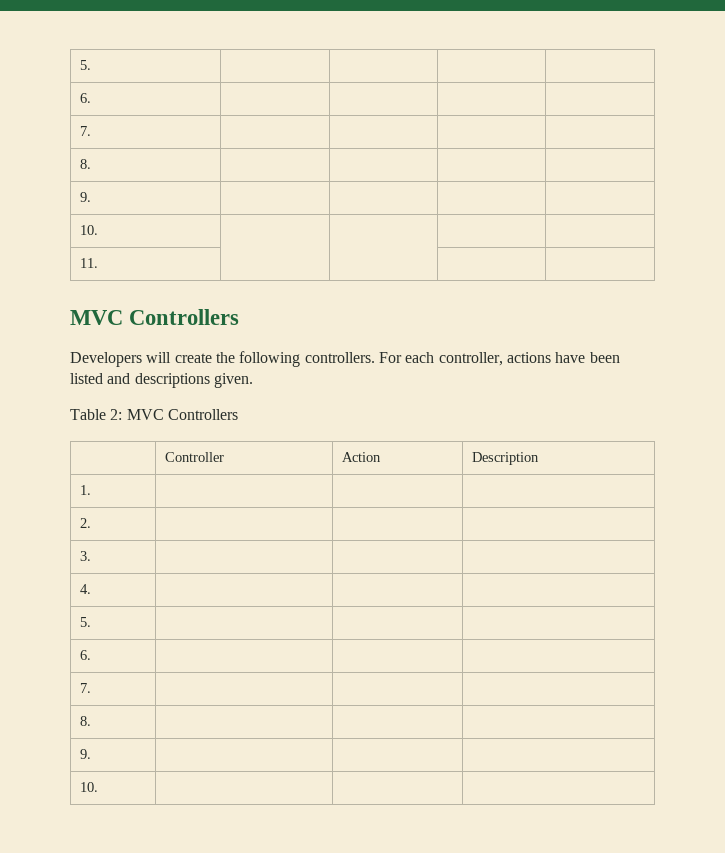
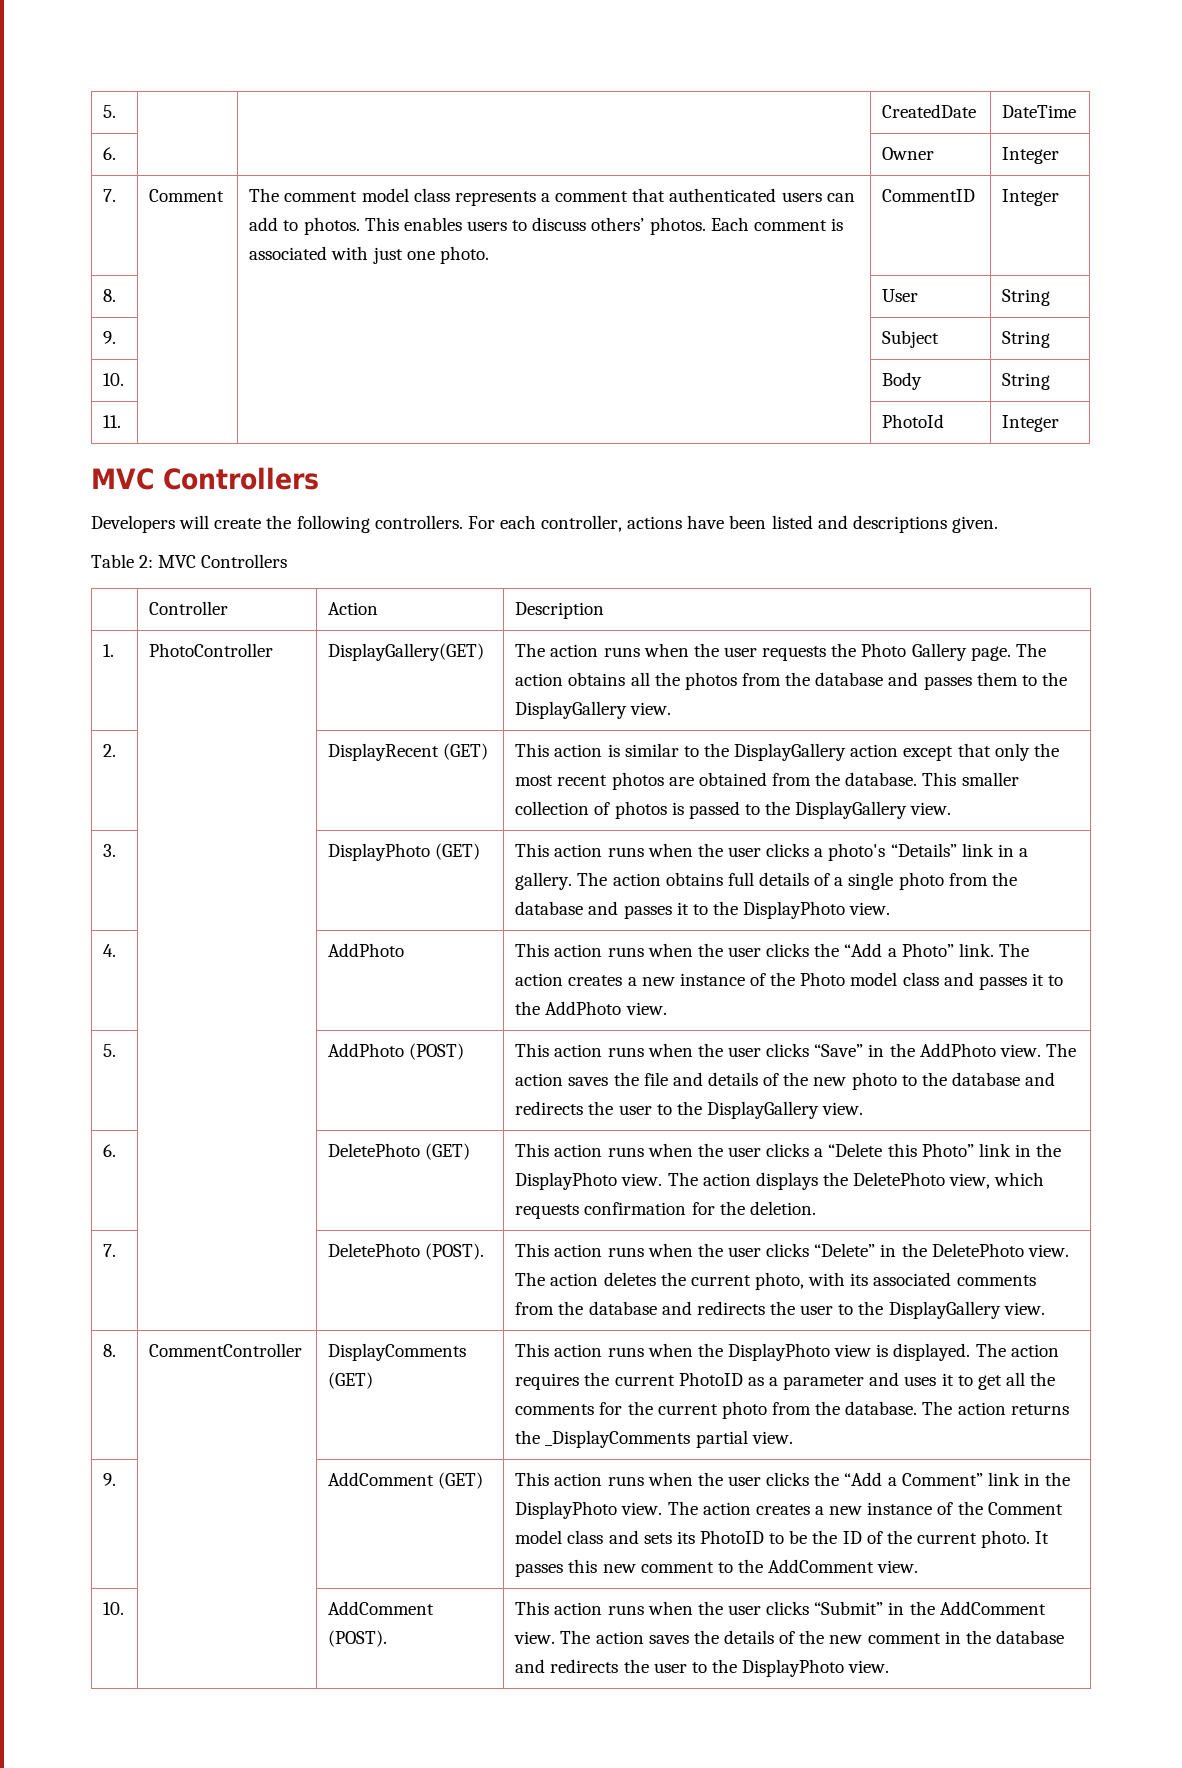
- 5. | | | |
- 6. | | | |
- 7. | | | |
- 8. | | | |
- 9. | | | |
- 10. | | | |
+ 5. | | | CreatedDate | DateTime
+ 6. | | | Owner | Integer
+ 7. | Comment | The comment model class represents a comment that authenticated users can add to photos. This enables users to discuss others’ photos. Each comment is associated with just one photo. | CommentID | Integer
+ 8. | | | User | String
+ 9. | | | Subject | String
+ 10. | | | Body | String
- 11. | | | |
+ 11. | | | PhotoId | Integer
- 1. | | |
- 2. | | |
- 3. | | |
- 4. | | |
- 5. | | |
- 6. | | |
- 7. | | |
- 8. | | |
- 9. | | |
- 10. | | |
+ 1. | PhotoController | DisplayGallery(GET) | The action runs when the user requests the Photo Gallery page. The action obtains all the photos from the database and passes them to the DisplayGallery view.
+ 2. | | DisplayRecent (GET) | This action is similar to the DisplayGallery action except that only the most recent photos are obtained from the database. This smaller collection of photos is passed to the DisplayGallery view.
+ 3. | | DisplayPhoto (GET) | This action runs when the user clicks a photo's “Details” link in a gallery. The action obtains full details of a single photo from the database and passes it to the DisplayPhoto view.
+ 4. | | AddPhoto | This action runs when the user clicks the “Add a Photo” link. The action creates a new instance of the Photo model class and passes it to the AddPhoto view.
+ 5. | | AddPhoto (POST) | This action runs when the user clicks “Save” in the AddPhoto view. The action saves the file and details of the new photo to the database and redirects the user to the DisplayGallery view.
+ 6. | | DeletePhoto (GET) | This action runs when the user clicks a “Delete this Photo” link in the DisplayPhoto view. The action displays the DeletePhoto view, which requests confirmation for the deletion.
+ 7. | | DeletePhoto (POST). | This action runs when the user clicks “Delete” in the DeletePhoto view. The action deletes the current photo, with its associated comments from the database and redirects the user to the DisplayGallery view.
+ 8. | CommentController | DisplayComments (GET) | This action runs when the DisplayPhoto view is displayed. The action requires the current PhotoID as a parameter and uses it to get all the comments for the current photo from the database. The action returns the _DisplayComments partial view.
+ 9. | | AddComment (GET) | This action runs when the user clicks the “Add a Comment” link in the DisplayPhoto view. The action creates a new instance of the Comment model class and sets its PhotoID to be the ID of the current photo. It passes this new comment to the AddComment view.
+ 10. | | AddComment (POST). | This action runs when the user clicks “Submit” in the AddComment view. The action saves the details of the new comment in the database and redirects the user to the DisplayPhoto view.

